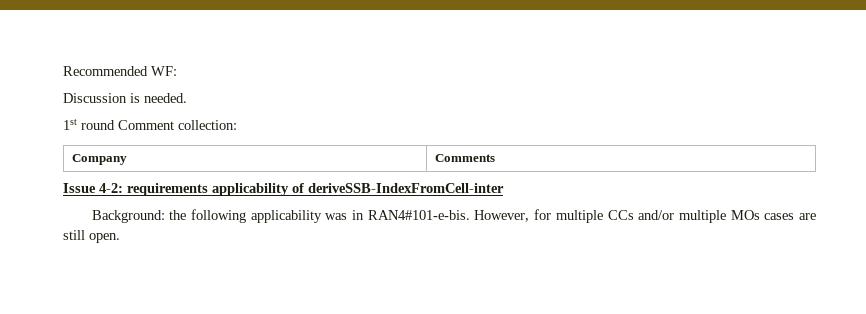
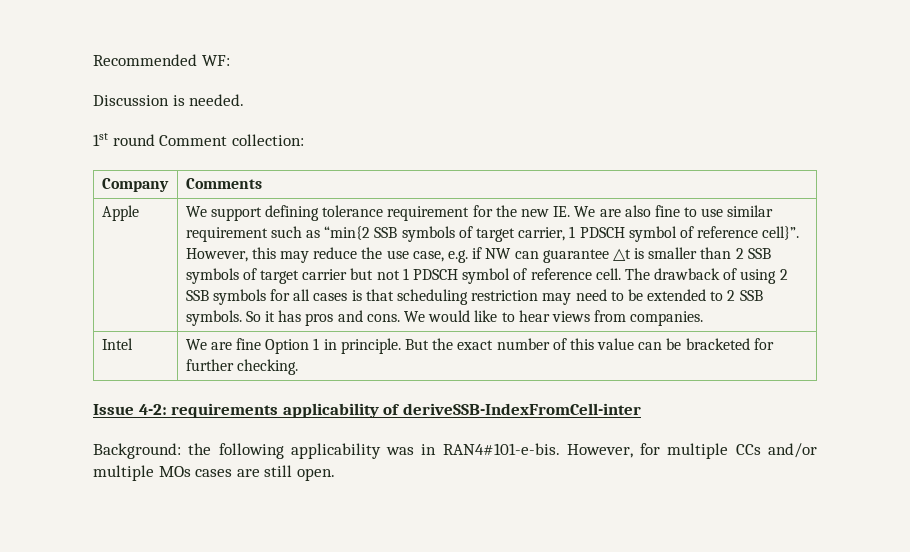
+ Apple | We support defining tolerance requirement for the new IE. We are also fine to use similar requirement such as “min{2 SSB symbols of target carrier, 1 PDSCH symbol of reference cell}”. However, this may reduce the use case, e.g. if NW can guarantee △t is smaller than 2 SSB symbols of target carrier but not 1 PDSCH symbol of reference cell. The drawback of using 2 SSB symbols for all cases is that scheduling restriction may need to be extended to 2 SSB symbols. So it has pros and cons. We would like to hear views from companies.
+ Intel | We are fine Option 1 in principle. But the exact number of this value can be bracketed for further checking.

